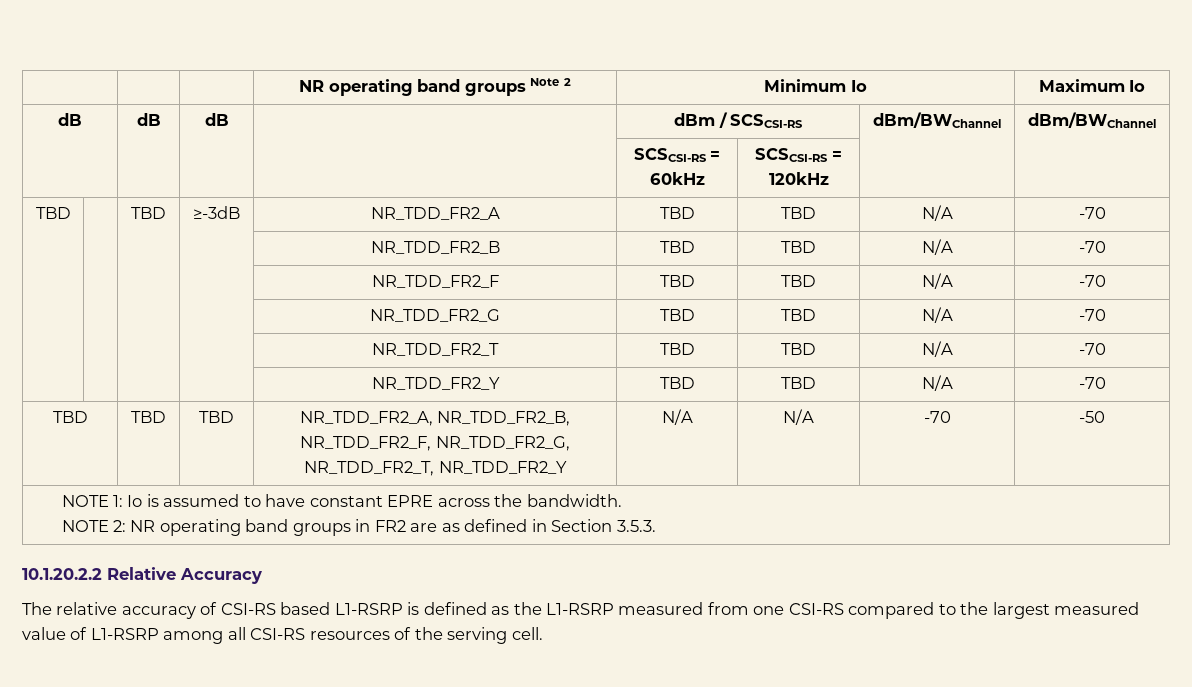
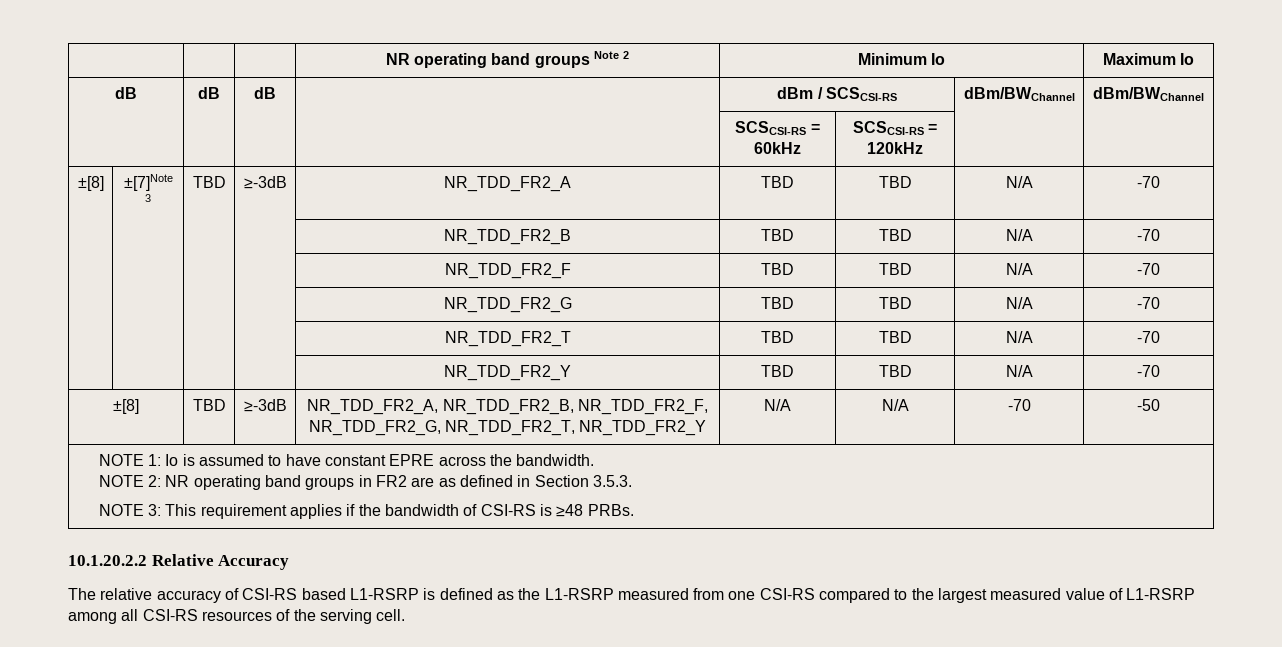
- TBD | | TBD | ≥-3dB | NR_TDD_FR2_A | TBD | TBD | N/A | -70
+ ±[8] | ±[7]Note 3 | TBD | ≥-3dB | NR_TDD_FR2_A | TBD | TBD | N/A | -70
- TBD | TBD | TBD | NR_TDD_FR2_A, NR_TDD_FR2_B, NR_TDD_FR2_F, NR_TDD_FR2_G, NR_TDD_FR2_T, NR_TDD_FR2_Y | N/A | N/A | -70 | -50
+ ±[8] | TBD | ≥-3dB | NR_TDD_FR2_A, NR_TDD_FR2_B, NR_TDD_FR2_F, NR_TDD_FR2_G, NR_TDD_FR2_T, NR_TDD_FR2_Y | N/A | N/A | -70 | -50
  NOTE 1: Io is assumed to have constant EPRE across the bandwidth.
  NOTE 2: NR operating band groups in FR2 are as defined in Section 3.5.3.
+ NOTE 3: This requirement applies if the bandwidth of CSI-RS is ≥48 PRBs.

